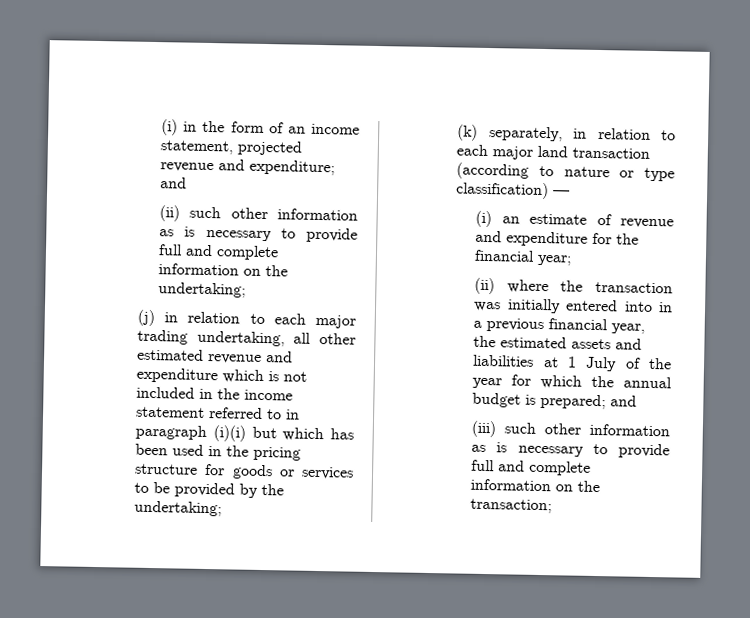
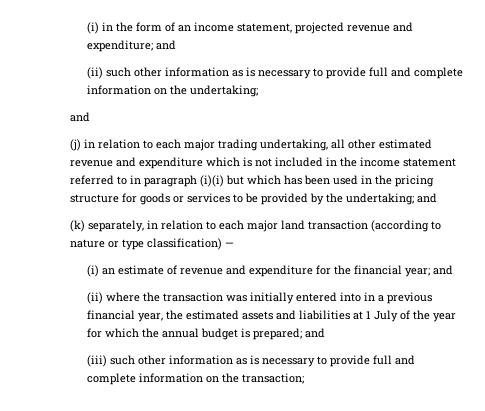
  (ii) such other information as is necessary to provide full and complete information on the undertaking;
+ and
- (j) in relation to each major trading undertaking, all other estimated revenue and expenditure which is not included in the income statement referred to in paragraph (i)(i) but which has been used in the pricing structure for goods or services to be provided by the undertaking;
+ (j) in relation to each major trading undertaking, all other estimated revenue and expenditure which is not included in the income statement referred to in paragraph (i)(i) but which has been used in the pricing structure for goods or services to be provided by the undertaking; and
- (i) an estimate of revenue and expenditure for the financial year;
+ (i) an estimate of revenue and expenditure for the financial year; and

